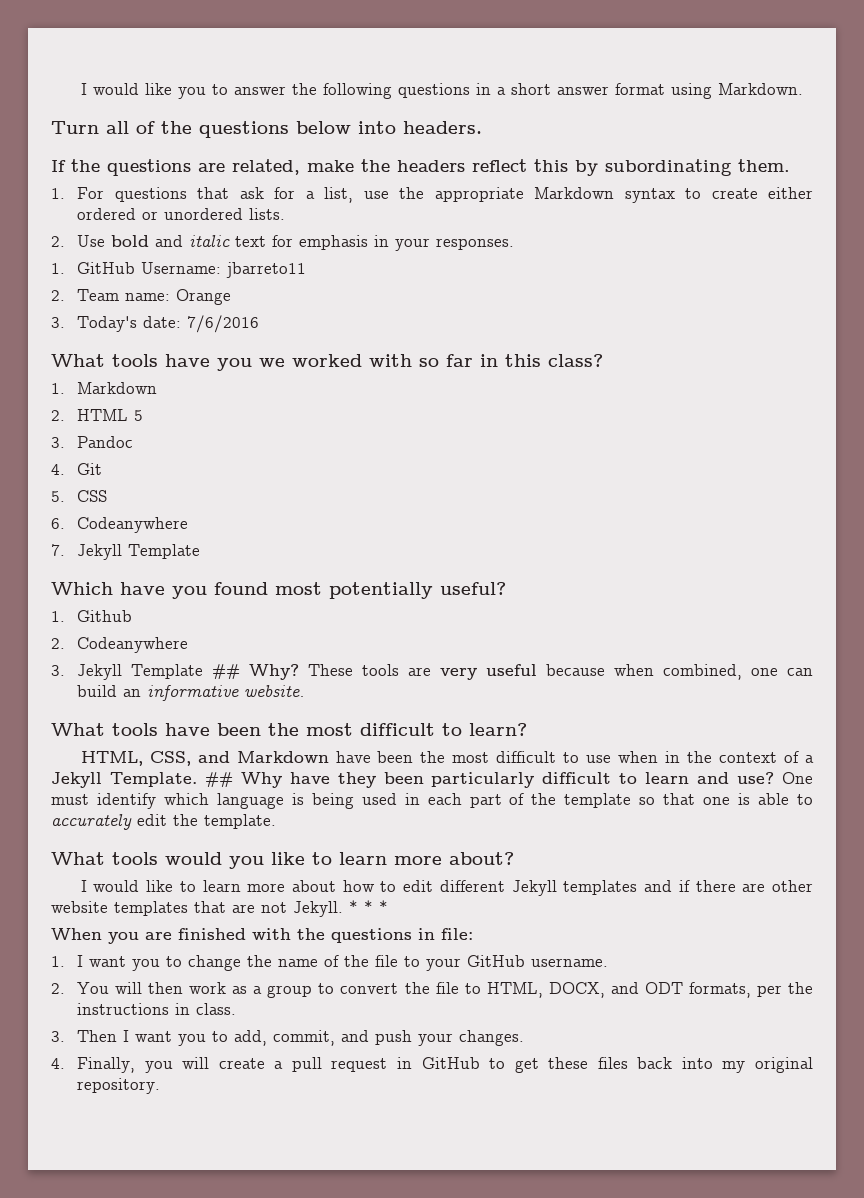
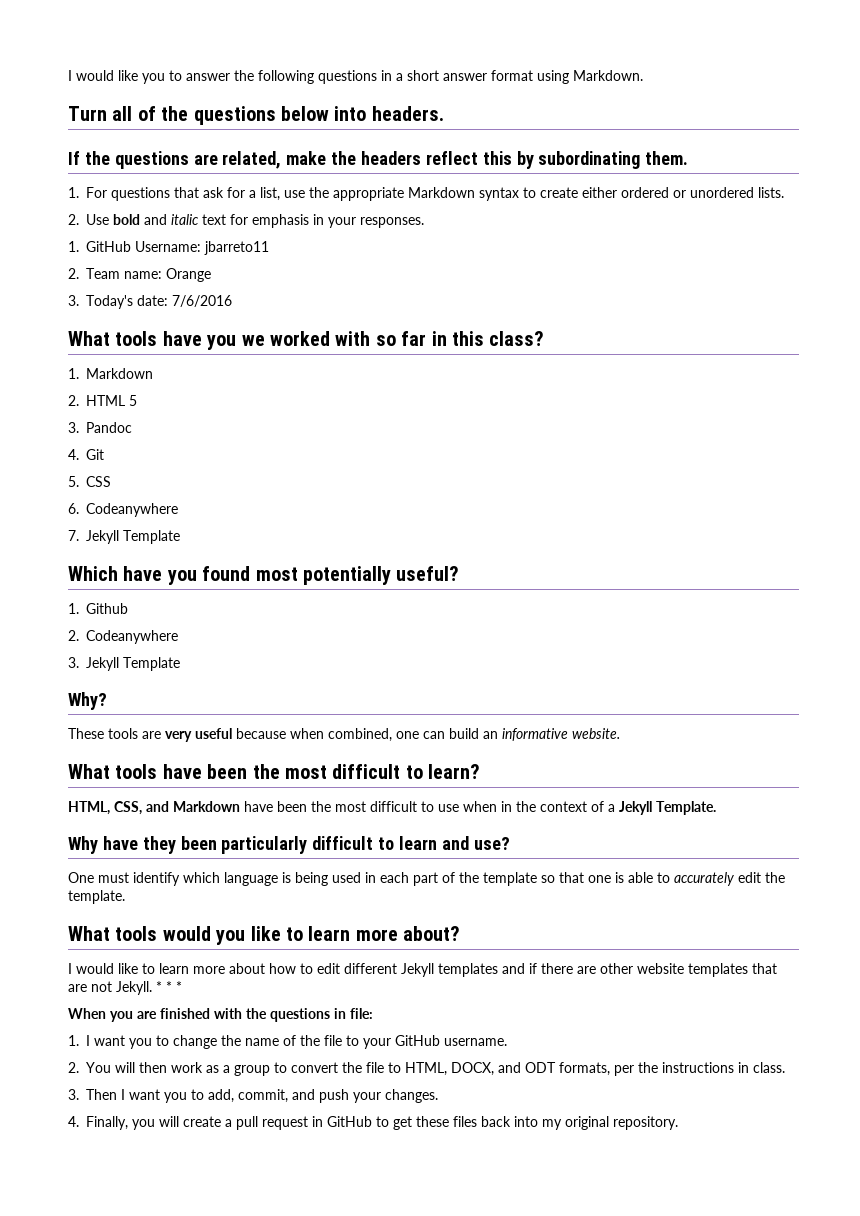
- 3. Jekyll Template ## Why? These tools are very useful because when combined, one can build an informative website.
+ 3. Jekyll Template
+ Why?
+ These tools are very useful because when combined, one can build an informative website.
- HTML, CSS, and Markdown have been the most difficult to use when in the context of a Jekyll Template. ## Why have they been particularly difficult to learn and use? One must identify which language is being used in each part of the template so that one is able to accurately edit the template.
+ HTML, CSS, and Markdown have been the most difficult to use when in the context of a Jekyll Template.
+ Why have they been particularly difficult to learn and use?
+ One must identify which language is being used in each part of the template so that one is able to accurately edit the template.

